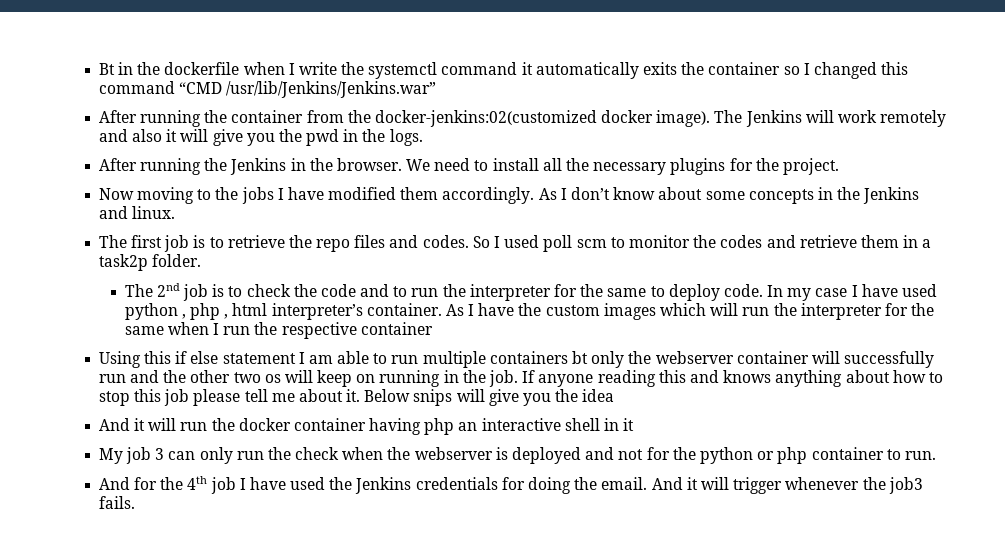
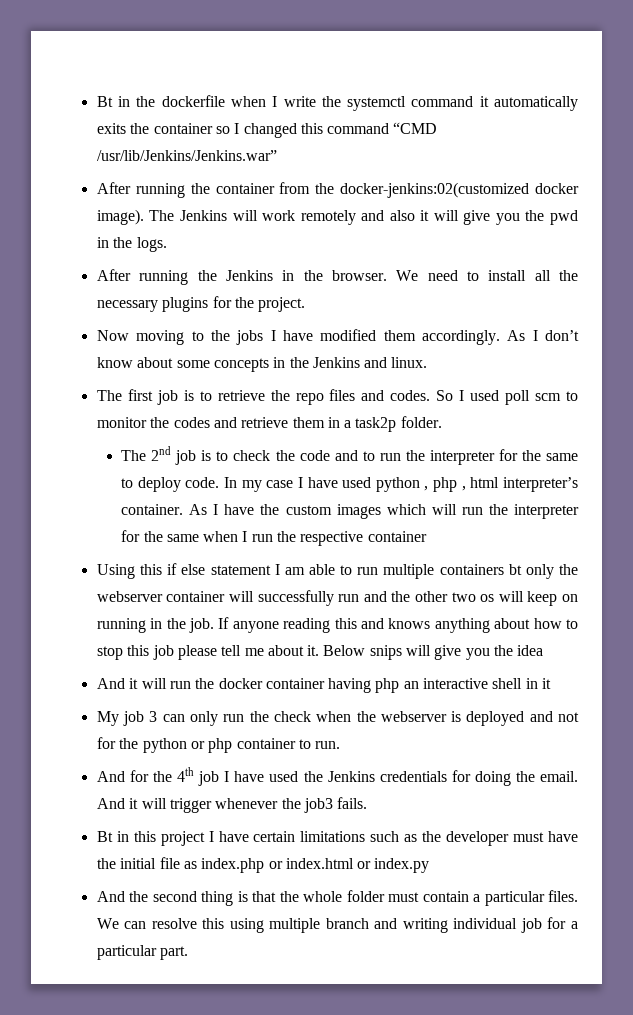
+ Bt in this project I have certain limitations such as the developer must have the initial file as index.php or index.html or index.py
+ And the second thing is that the whole folder must contain a particular files. We can resolve this using multiple branch and writing individual job for a particular part.

